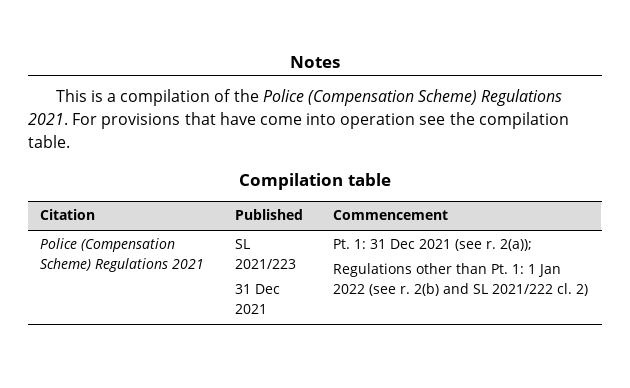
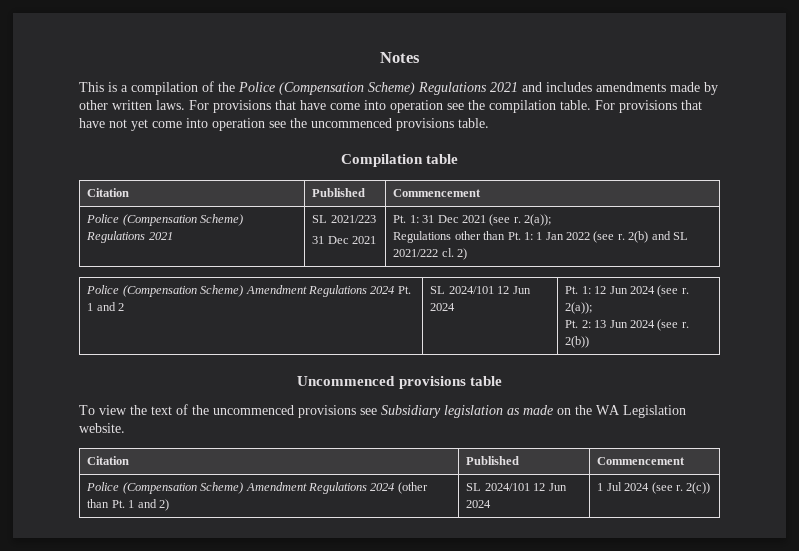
- This is a compilation of the Police (Compensation Scheme) Regulations 2021.
+ This is a compilation of the Police (Compensation Scheme) Regulations 2021 and includes amendments made by other written laws.
+ For provisions that have not yet come into operation see the uncommenced provisions table.
+ Police (Compensation Scheme) Amendment Regulations 2024 Pt. 1 and 2 | SL 2024/101 12 Jun 2024 | Pt. 1: 12 Jun 2024 (see r. 2(a));
+ Pt. 2: 13 Jun 2024 (see r. 2(b))
+ Uncommenced provisions table
+ To view the text of the uncommenced provisions see Subsidiary legislation as made on the WA Legislation website.
+ Citation | Published | Commencement
+ Police (Compensation Scheme) Amendment Regulations 2024 (other than Pt. 1 and 2) | SL 2024/101 12 Jun 2024 | 1 Jul 2024 (see r. 2(c))

